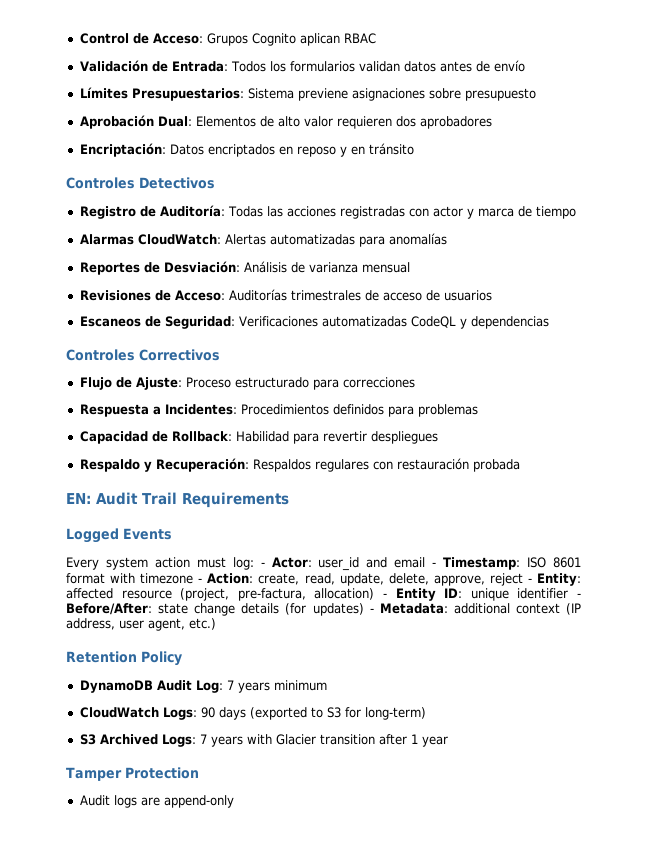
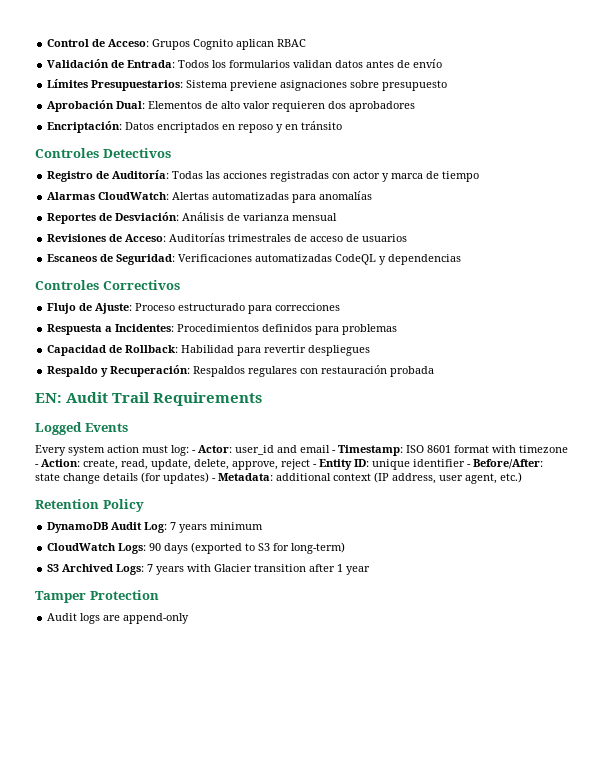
- Every system action must log: - Actor: user_id and email - Timestamp: ISO 8601 format with timezone - Action: create, read, update, delete, approve, reject - Entity: affected resource (project, pre-factura, allocation) - Entity ID: unique identifier - Before/After: state change details (for updates) - Metadata: additional context (IP address, user agent, etc.)
+ Every system action must log: - Actor: user_id and email - Timestamp: ISO 8601 format with timezone - Action: create, read, update, delete, approve, reject - Entity ID: unique identifier - Before/After: state change details (for updates) - Metadata: additional context (IP address, user agent, etc.)

